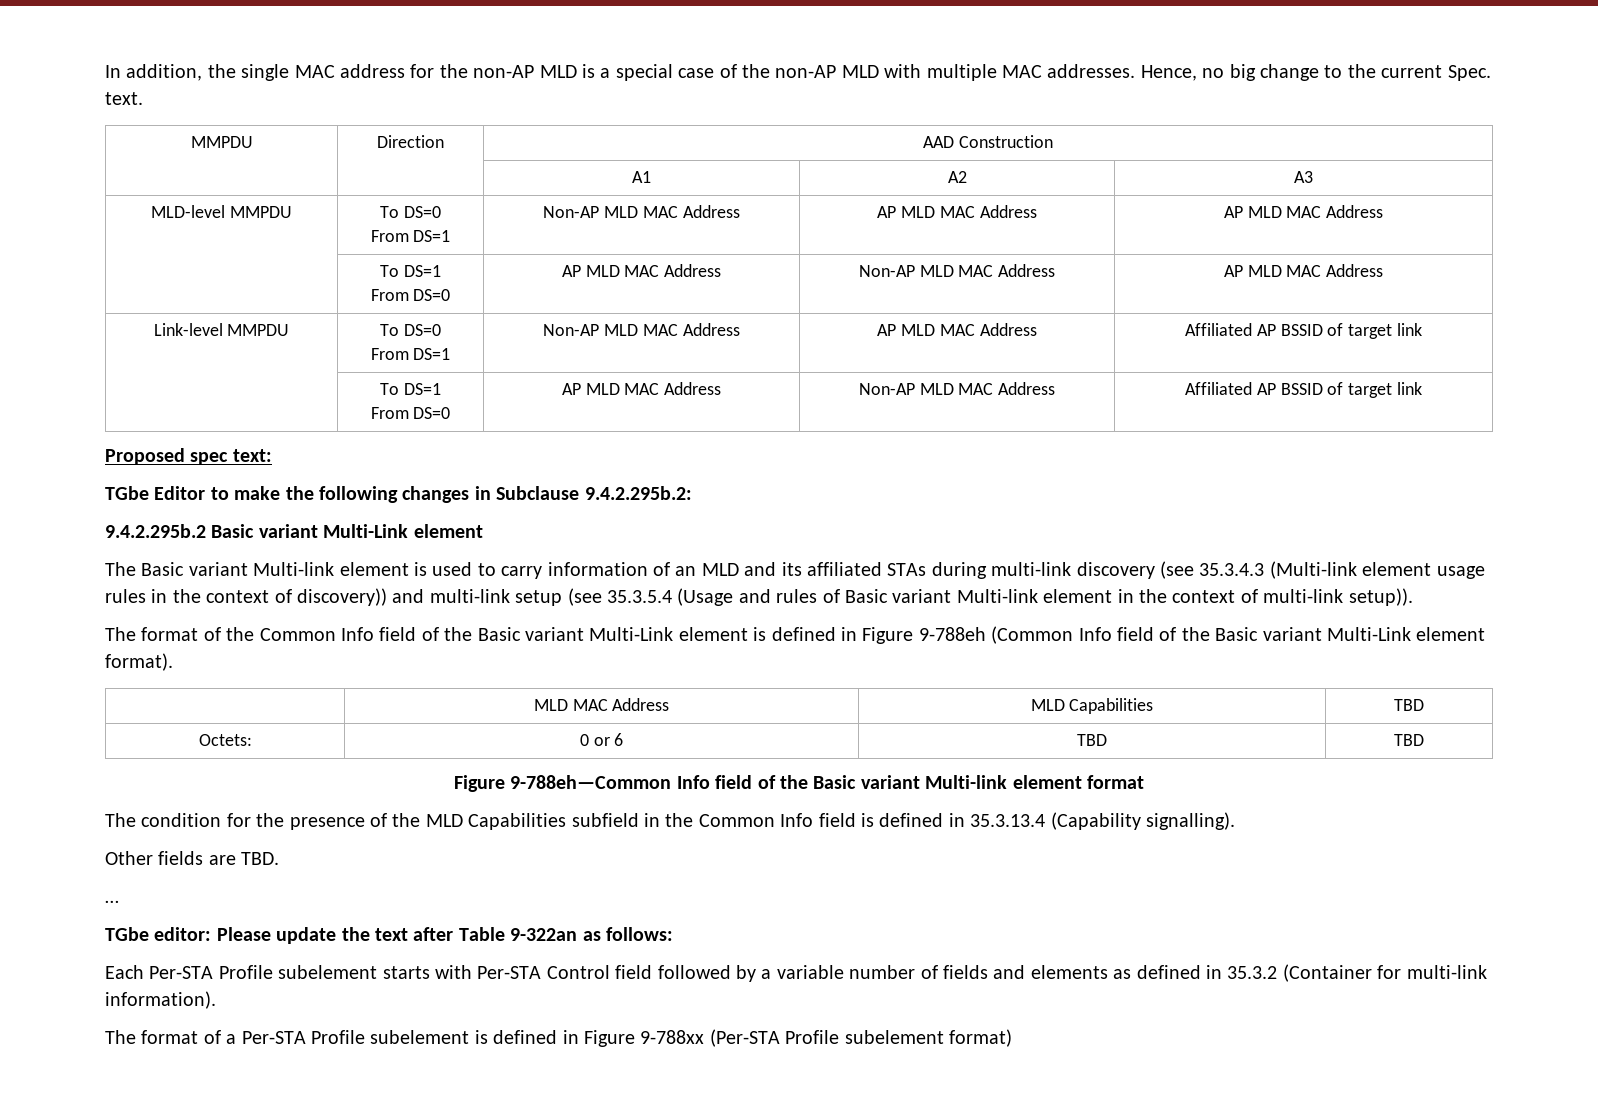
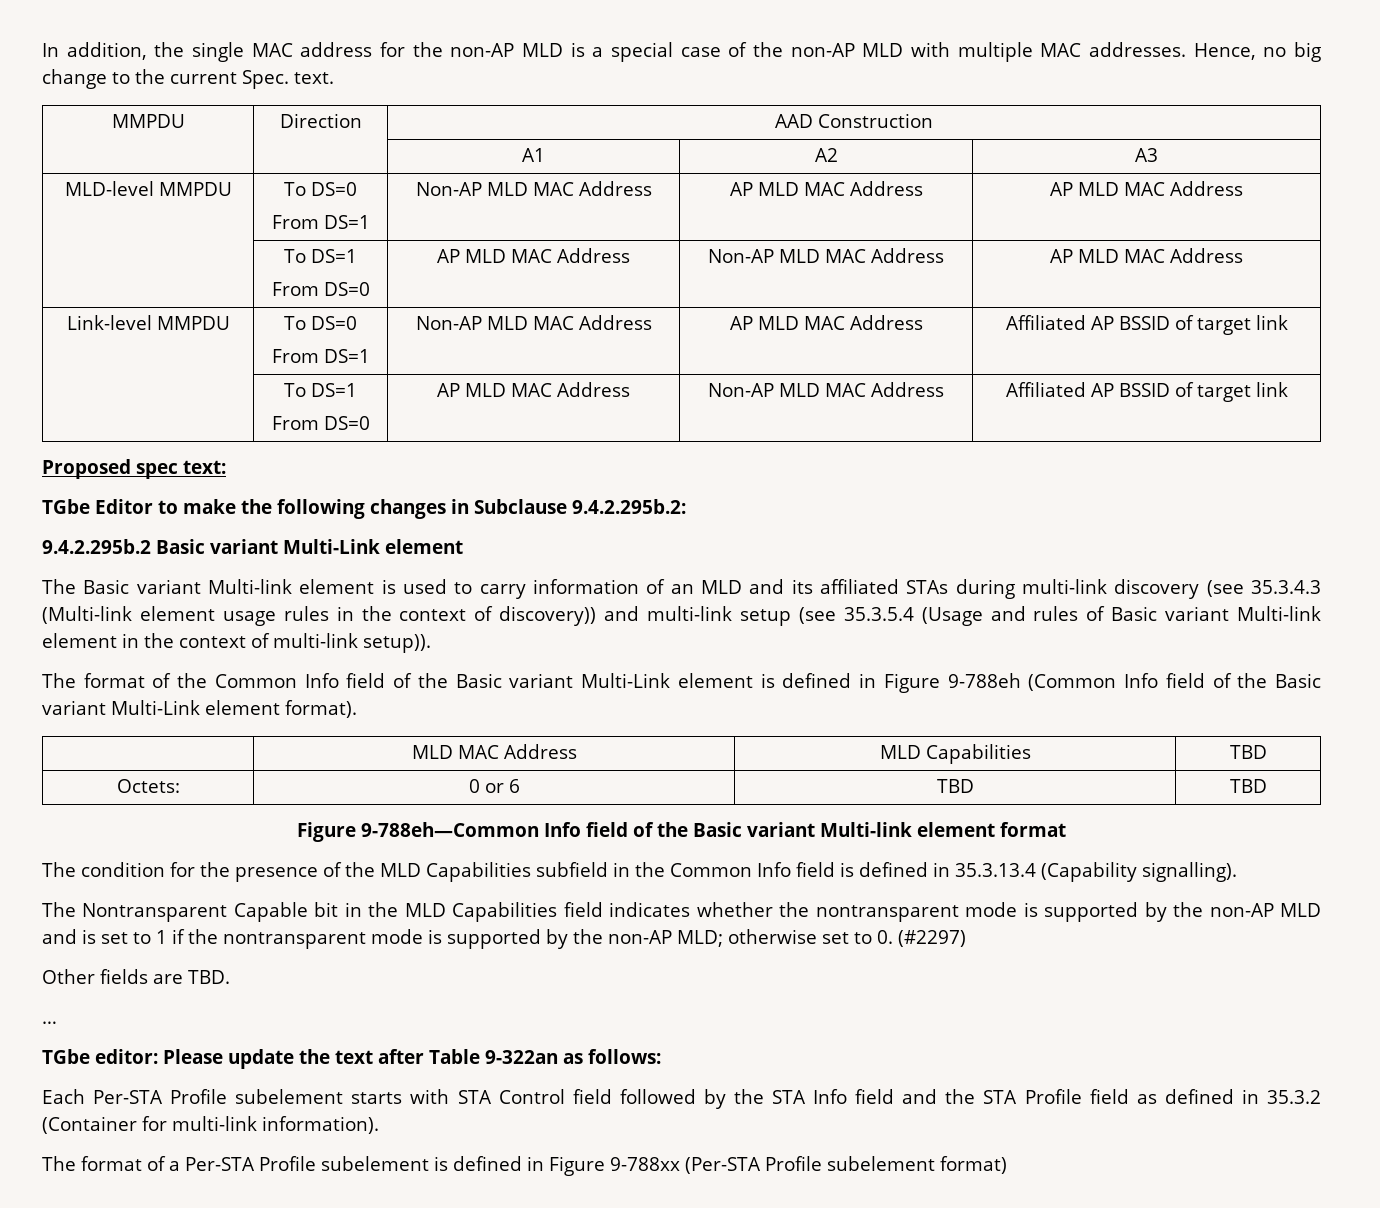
+ The Nontransparent Capable bit in the MLD Capabilities field indicates whether the nontransparent mode is supported by the non-AP MLD and is set to 1 if the nontransparent mode is supported by the non-AP MLD; otherwise set to 0. (#2297)
- Each Per-STA Profile subelement starts with Per-STA Control field followed by a variable number of fields and elements as defined in 35.3.2 (Container for multi-link information).
+ Each Per-STA Profile subelement starts with STA Control field followed by the STA Info field and the STA Profile field as defined in 35.3.2 (Container for multi-link information).

